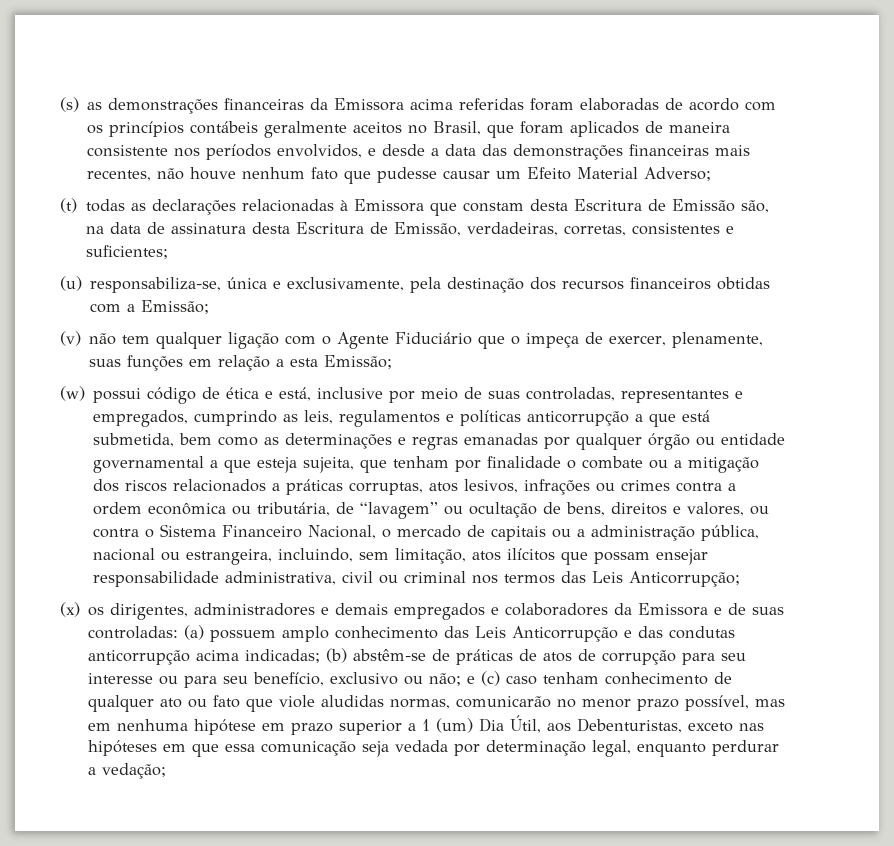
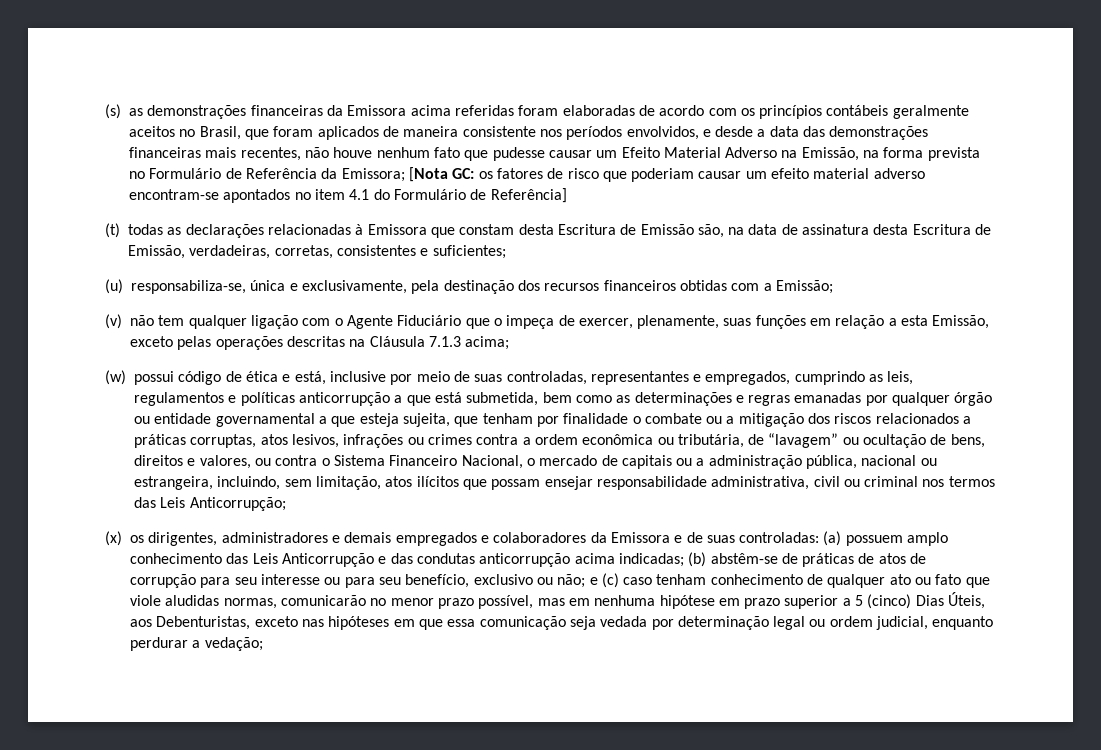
- (s) as demonstrações financeiras da Emissora acima referidas foram elaboradas de acordo com os princípios contábeis geralmente aceitos no Brasil, que foram aplicados de maneira consistente nos períodos envolvidos, e desde a data das demonstrações financeiras mais recentes, não houve nenhum fato que pudesse causar um Efeito Material Adverso;
+ (s) as demonstrações financeiras da Emissora acima referidas foram elaboradas de acordo com os princípios contábeis geralmente aceitos no Brasil, que foram aplicados de maneira consistente nos períodos envolvidos, e desde a data das demonstrações financeiras mais recentes, não houve nenhum fato que pudesse causar um Efeito Material Adverso na Emissão, na forma prevista no Formulário de Referência da Emissora; [Nota GC: os fatores de risco que poderiam causar um efeito material adverso encontram-se apontados no item 4.1 do Formulário de Referência]
- (v) não tem qualquer ligação com o Agente Fiduciário que o impeça de exercer, plenamente, suas funções em relação a esta Emissão;
+ (v) não tem qualquer ligação com o Agente Fiduciário que o impeça de exercer, plenamente, suas funções em relação a esta Emissão, exceto pelas operações descritas na Cláusula 7.1.3 acima;
- e (c) caso tenham conhecimento de qualquer ato ou fato que viole aludidas normas, comunicarão no menor prazo possível, mas em nenhuma hipótese em prazo superior a 1 (um) Dia Útil, aos Debenturistas, exceto nas hipóteses em que essa comunicação seja vedada por determinação legal, enquanto perdurar a vedação;
+ e (c) caso tenham conhecimento de qualquer ato ou fato que viole aludidas normas, comunicarão no menor prazo possível, mas em nenhuma hipótese em prazo superior a 5 (cinco) Dias Úteis, aos Debenturistas, exceto nas hipóteses em que essa comunicação seja vedada por determinação legal ou ordem judicial, enquanto perdurar a vedação;

